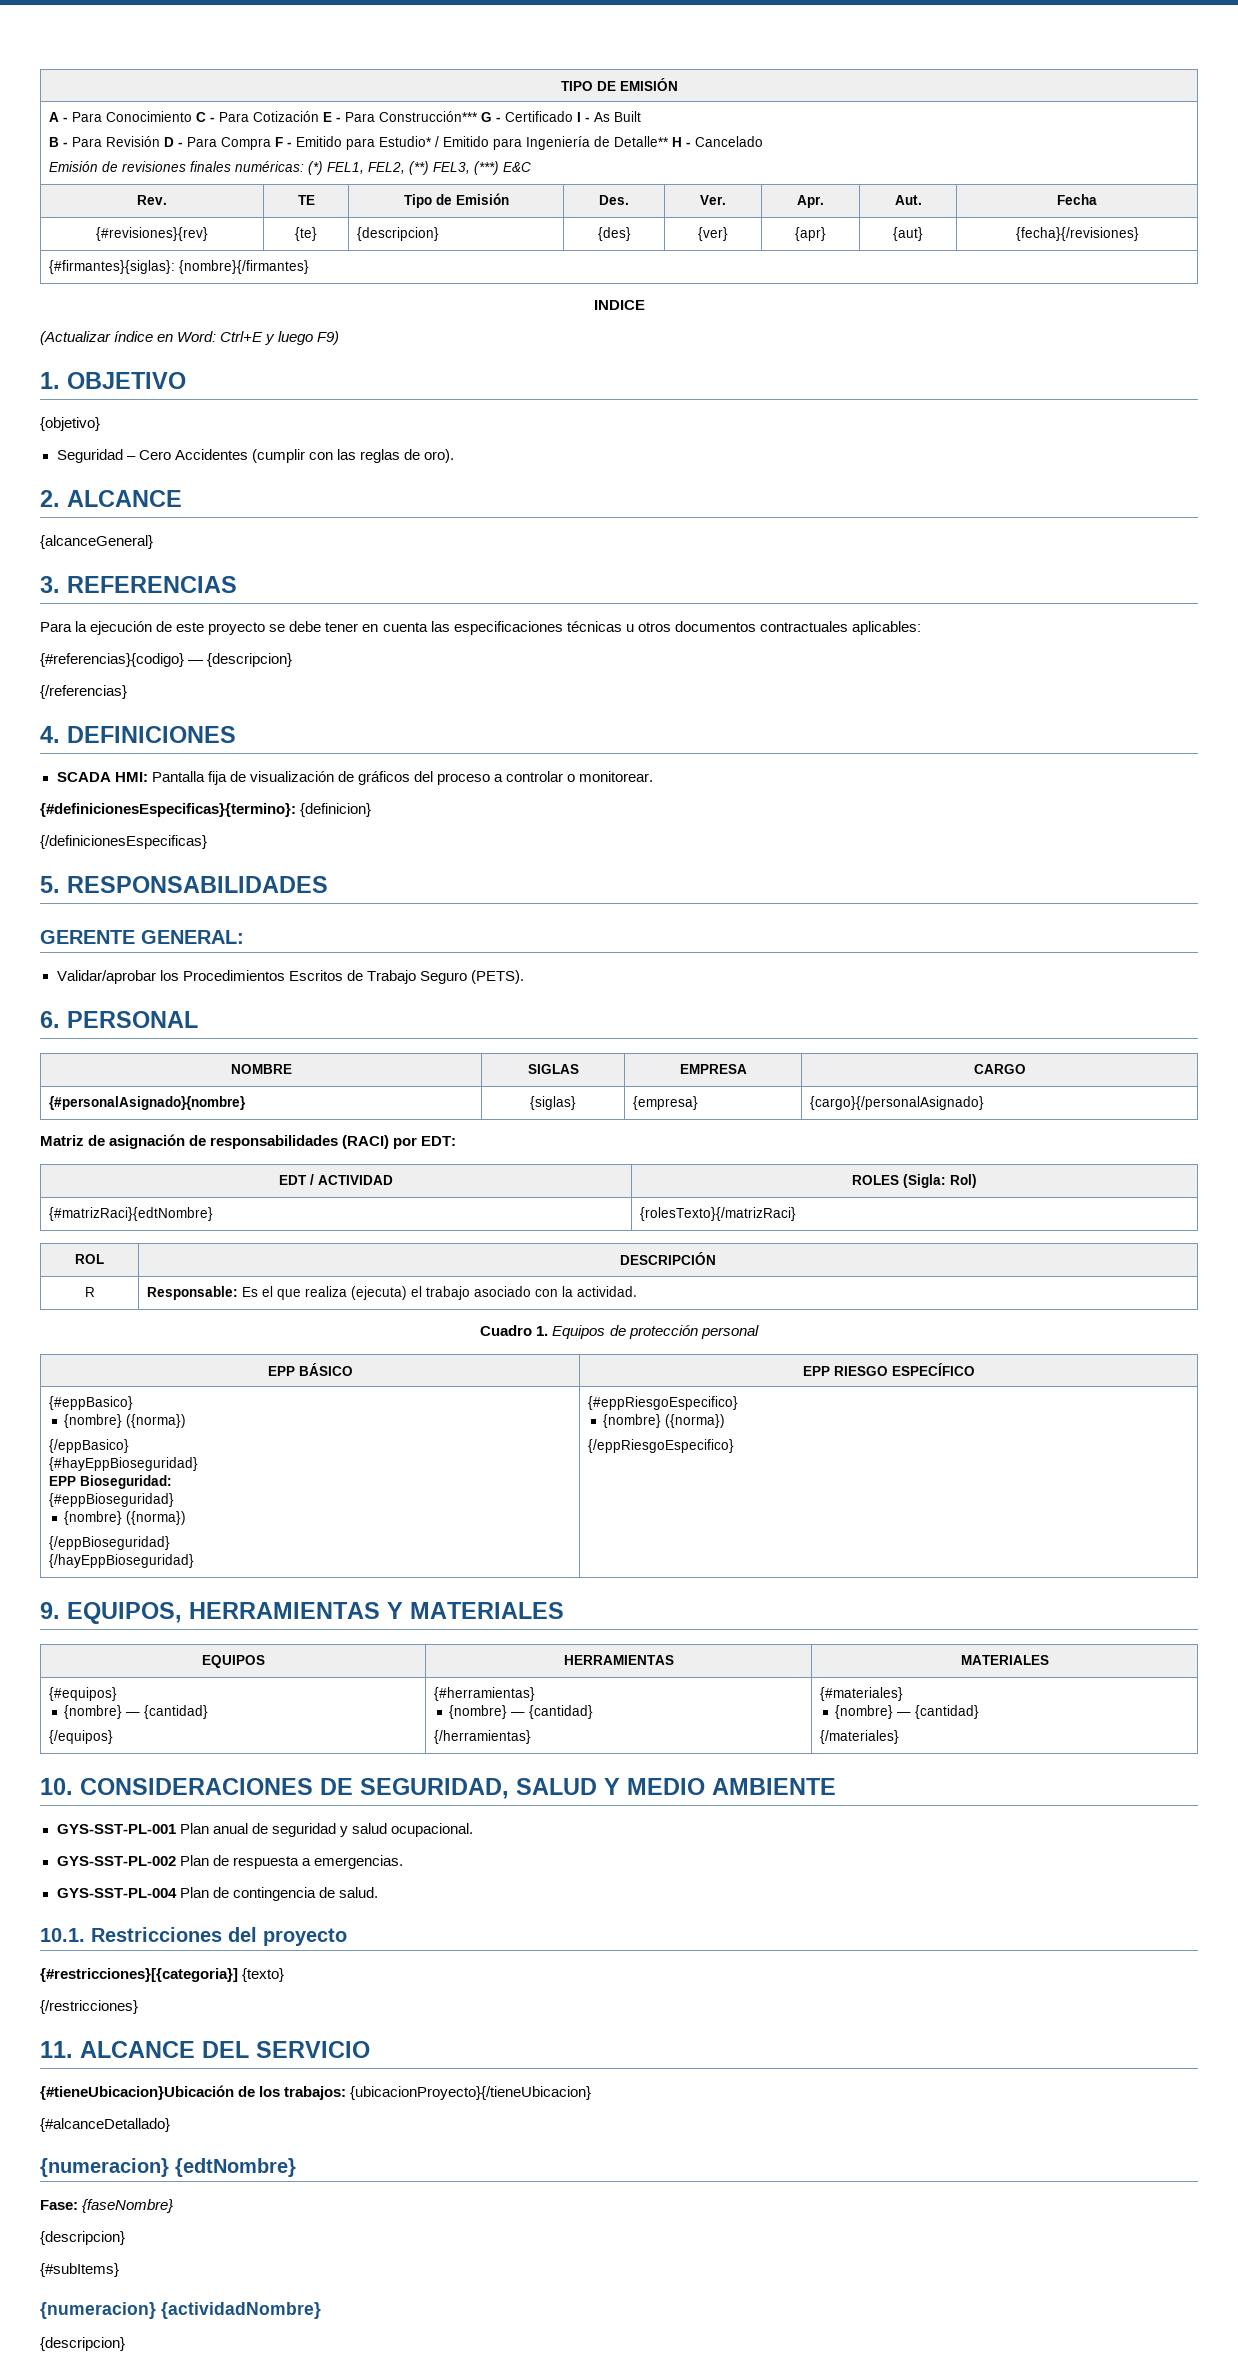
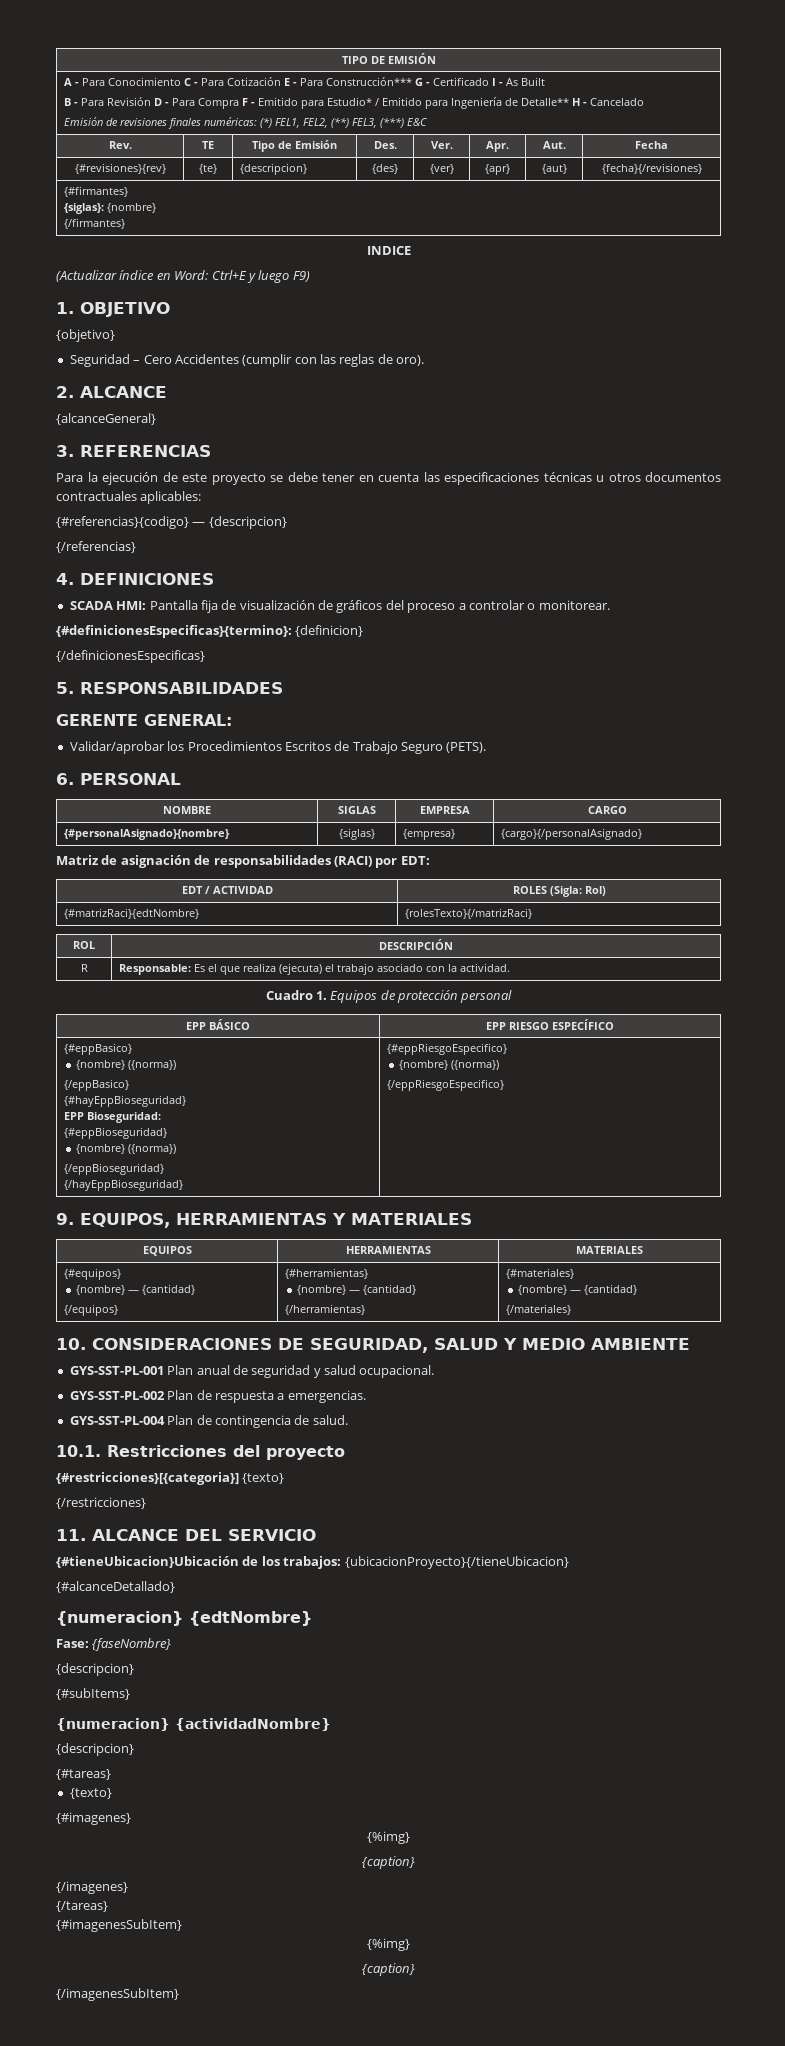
- {#firmantes}{siglas}: {nombre}{/firmantes}
+ {#firmantes}
+ {siglas}: {nombre}
+ {/firmantes}
+ {#tareas}
+ {texto}
+ {#imagenes}
+ {%img}
+ {caption}
+ {/imagenes}
+ {/tareas}
+ {#imagenesSubItem}
+ {%img}
+ {caption}
+ {/imagenesSubItem}

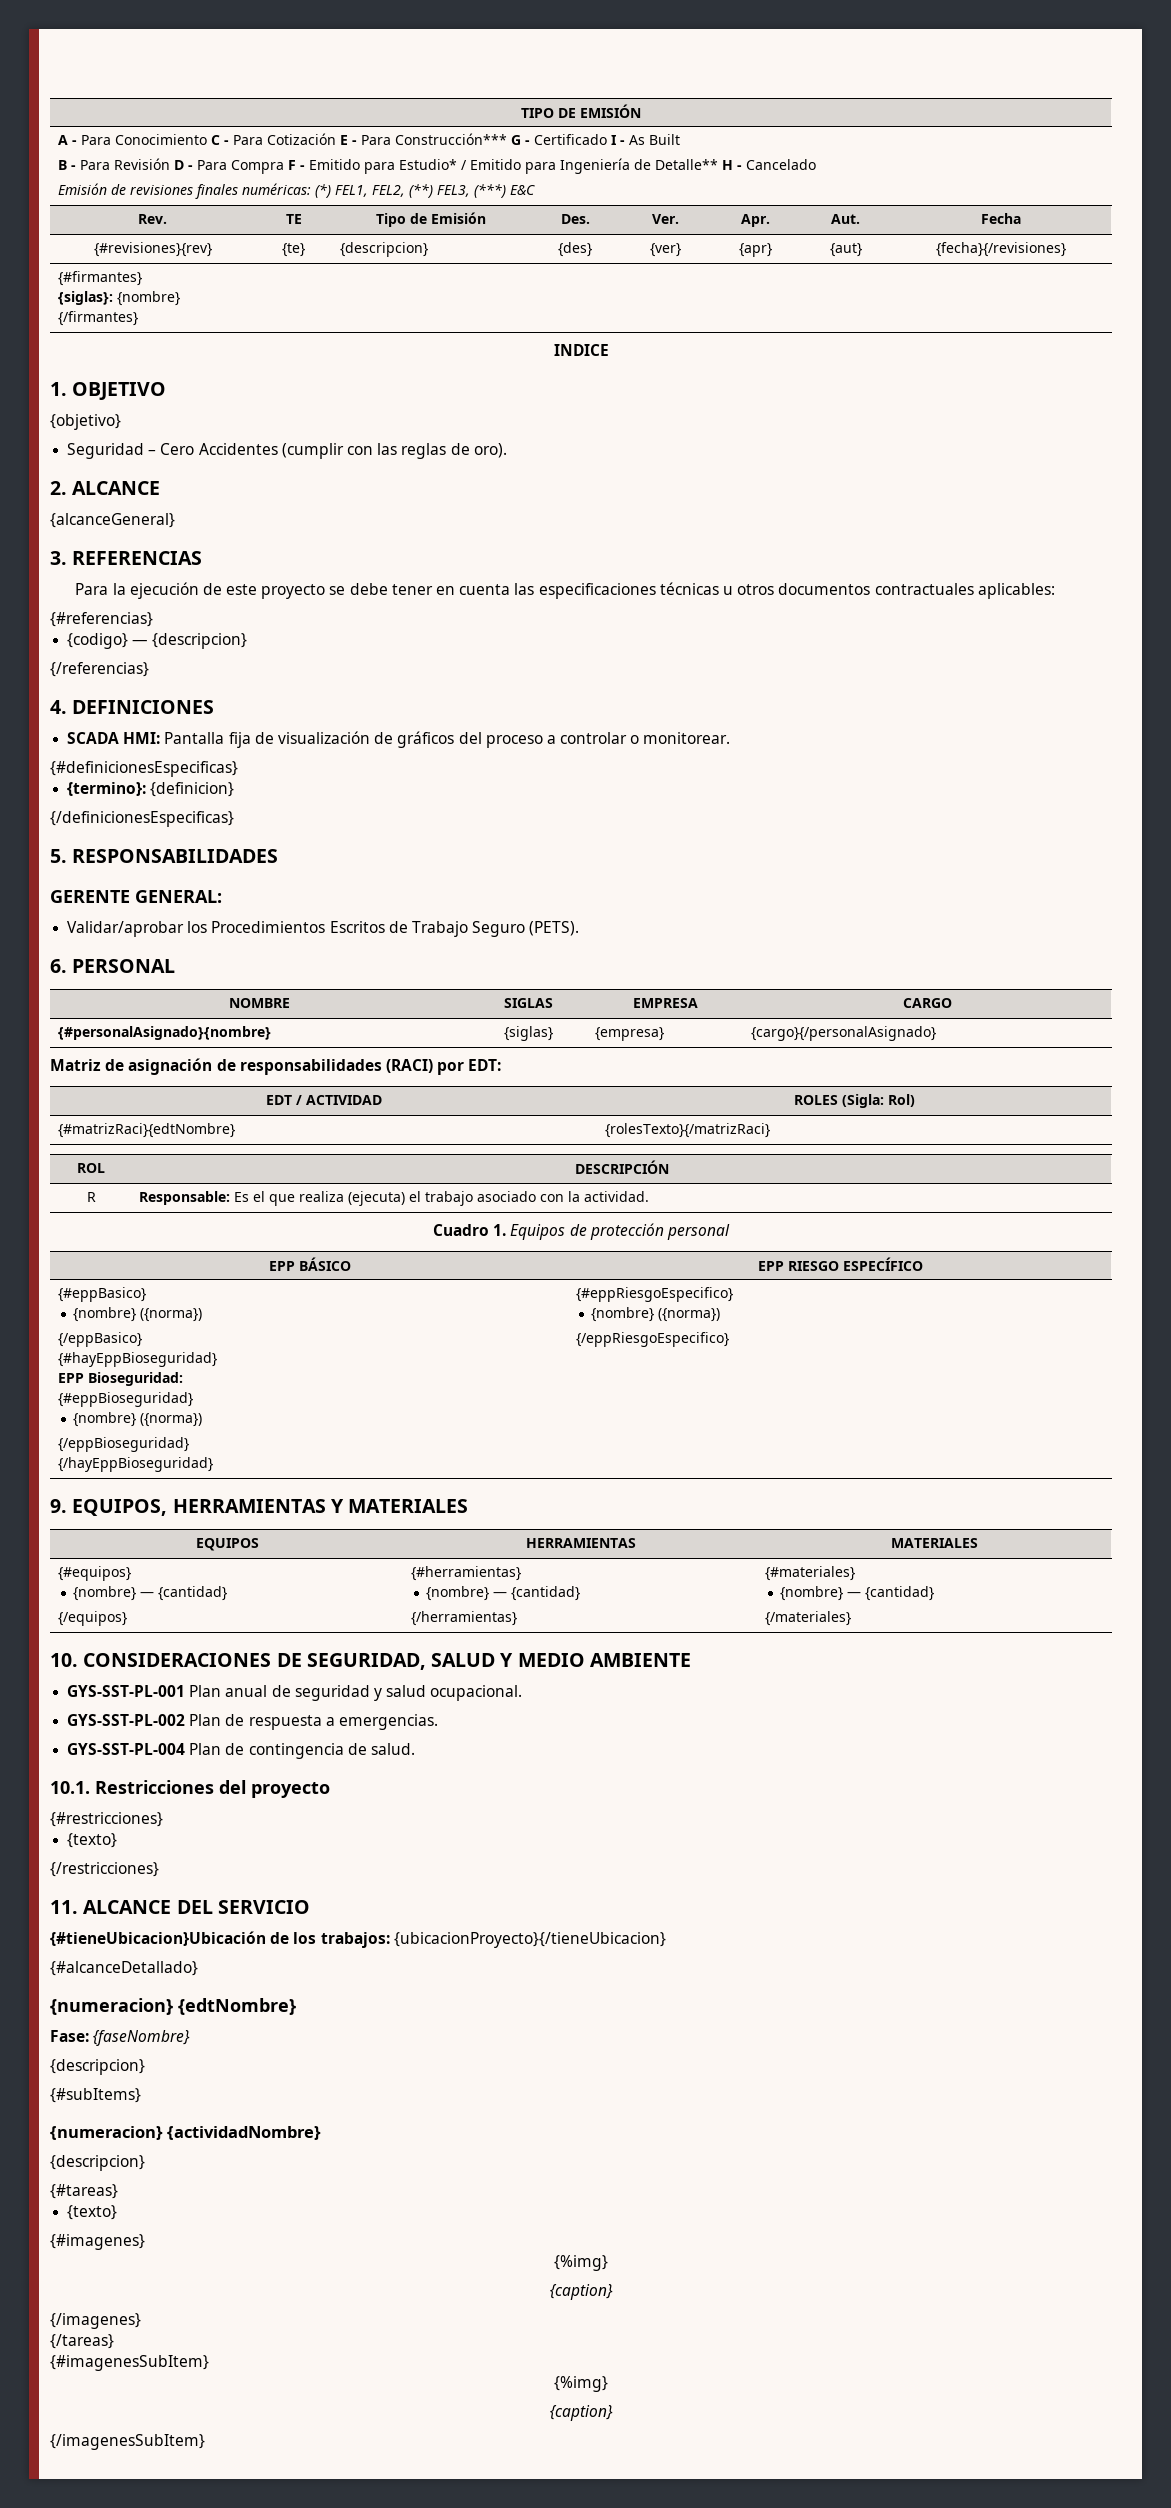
- (Actualizar índice en Word: Ctrl+E y luego F9)
- {#referencias}{codigo} — {descripcion}
+ {#referencias}
+ {codigo} — {descripcion}
- {#definicionesEspecificas}{termino}: {definicion}
+ {#definicionesEspecificas}
+ {termino}: {definicion}
- {#restricciones}[{categoria}] {texto}
+ {#restricciones}
+ {texto}

